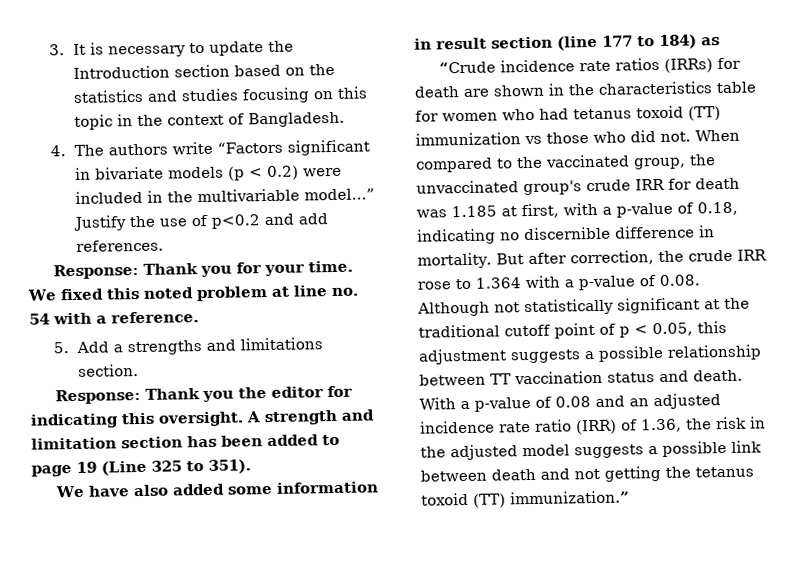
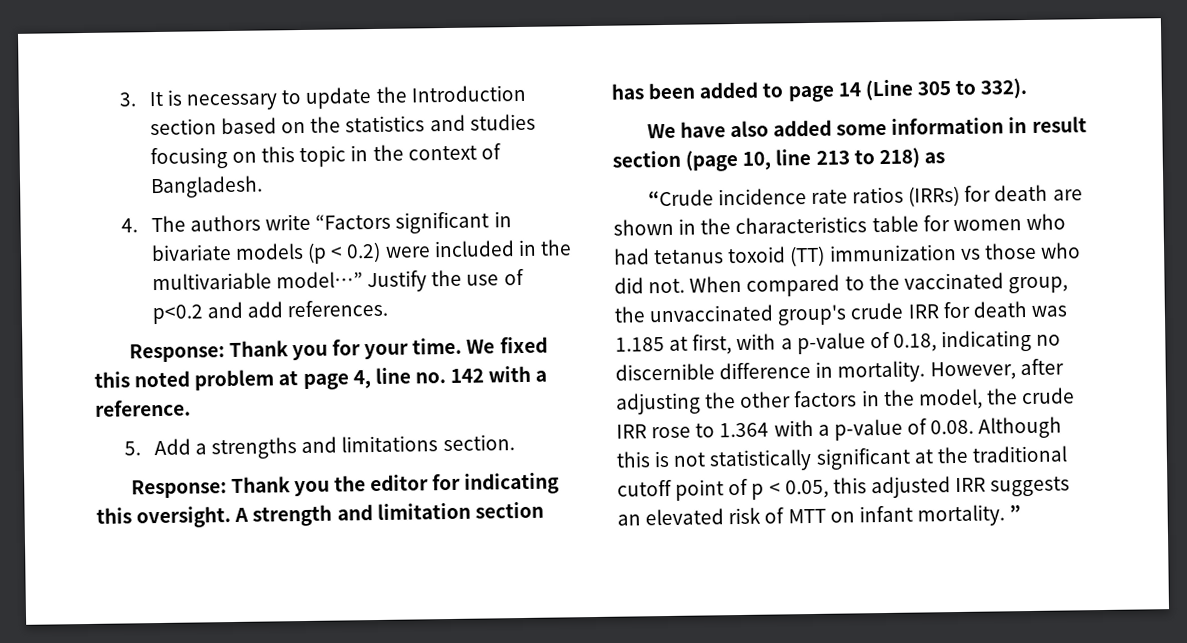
- We fixed this noted problem at line no. 54 with a reference.
+ We fixed this noted problem at page 4, line no. 142 with a reference.
- A strength and limitation section has been added to page 19 (Line 325 to 351).
+ A strength and limitation section has been added to page 14 (Line 305 to 332).
- We have also added some information in result section (line 177 to 184) as
+ We have also added some information in result section (page 10, line 213 to 218) as
- But after correction, the crude IRR rose to 1.364 with a p-value of 0.08. Although not statistically significant at the traditional cutoff point of p < 0.05, this adjustment suggests a possible relationship between TT vaccination status and death. With a p-value of 0.08 and an adjusted incidence rate ratio (IRR) of 1.36, the risk in the adjusted model suggests a possible link between death and not getting the tetanus toxoid (TT) immunization.”
+ However, after adjusting the other factors in the model, the crude IRR rose to 1.364 with a p-value of 0.08. Although this is not statistically significant at the traditional cutoff point of p < 0.05, this adjusted IRR suggests an elevated risk of MTT on infant mortality. ”

